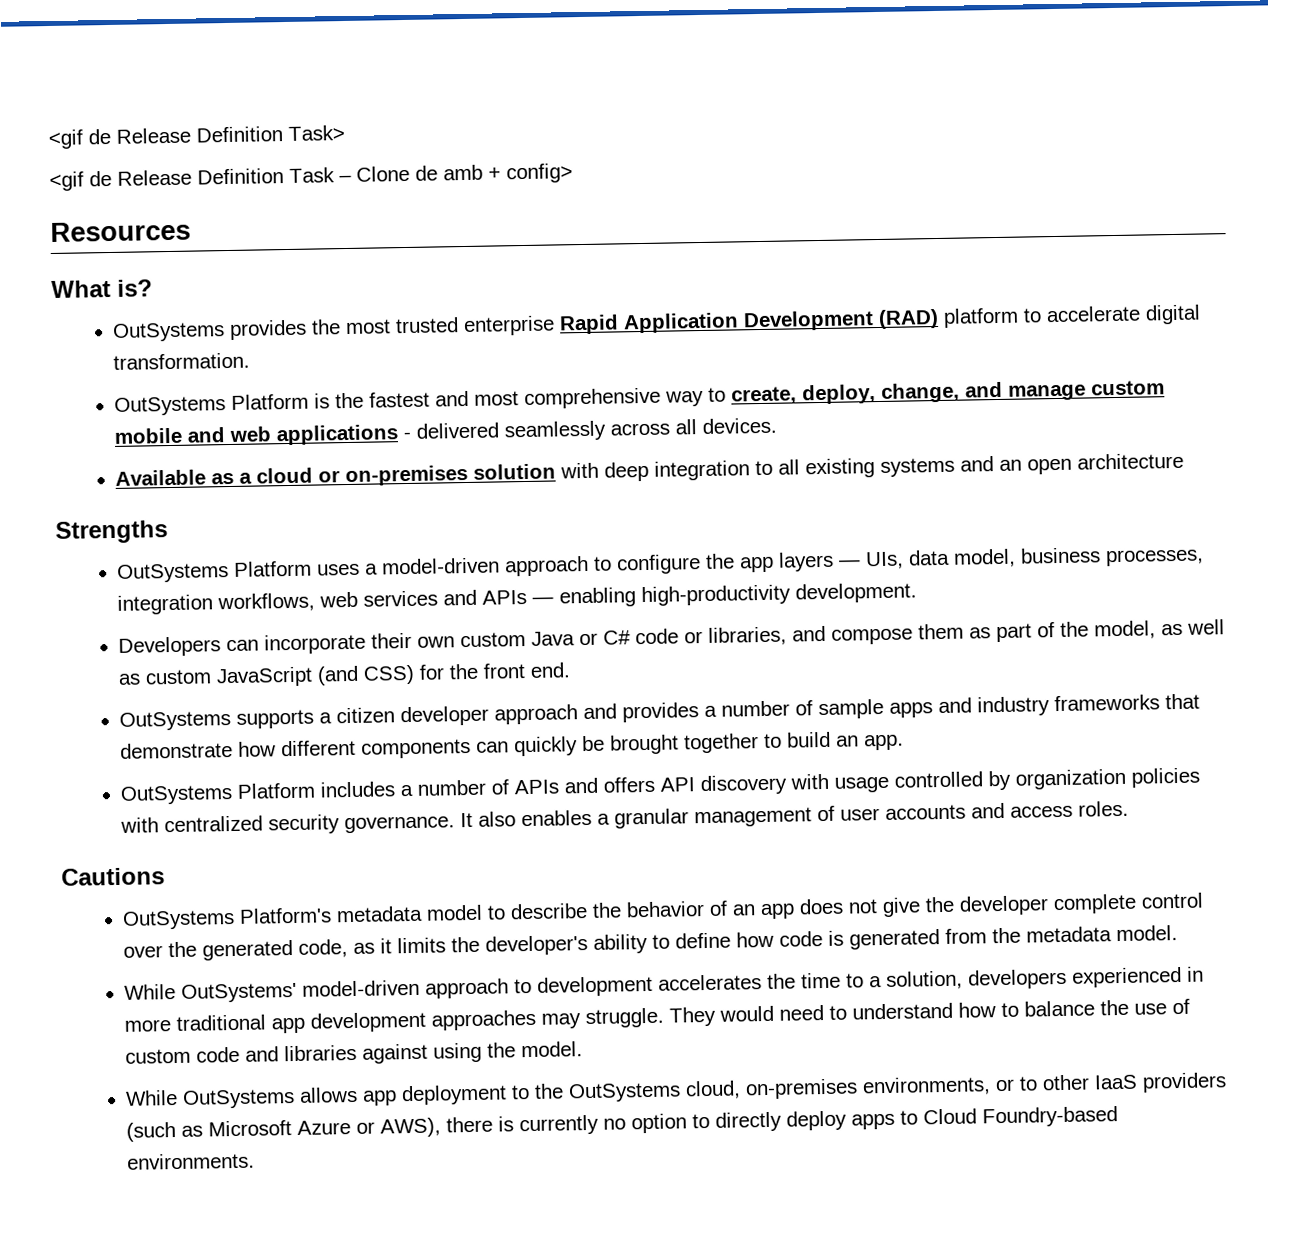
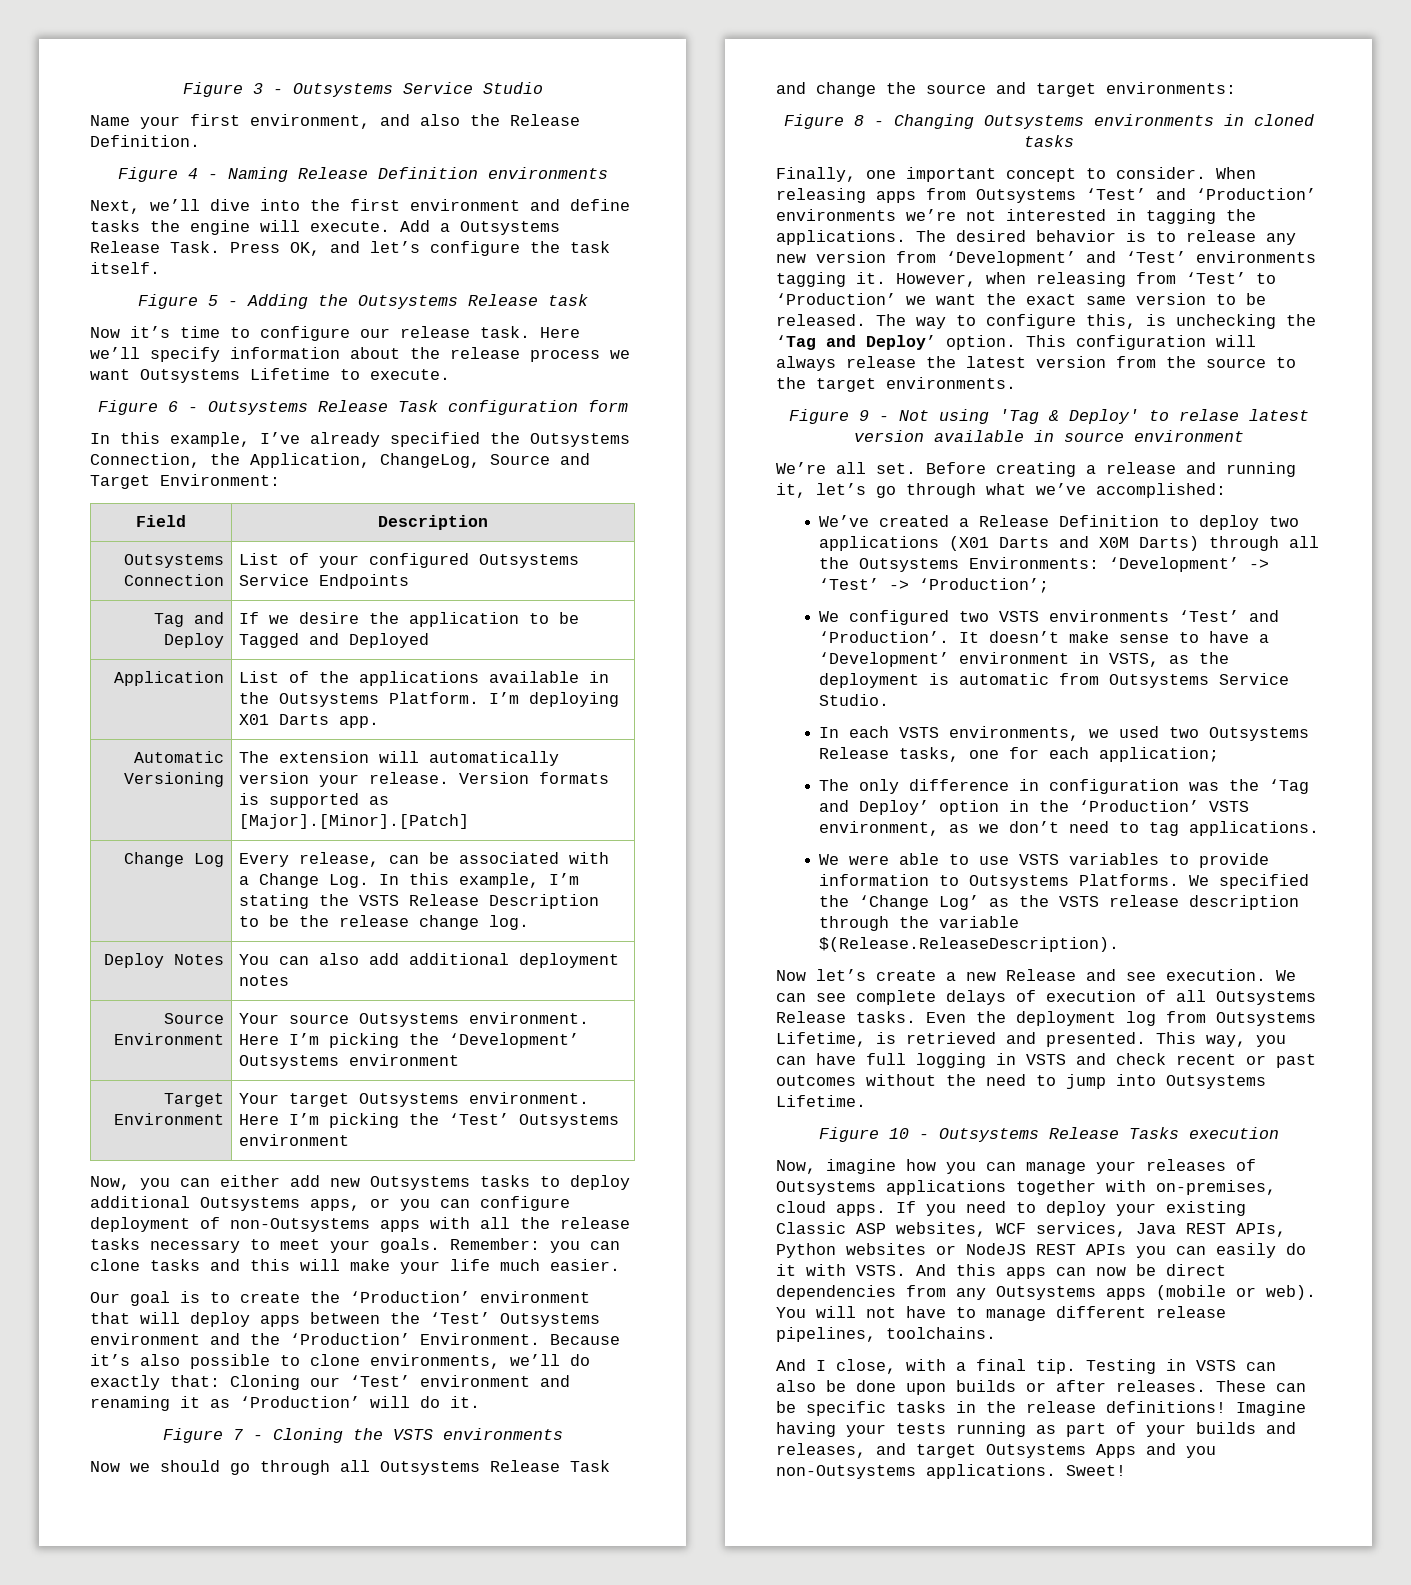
- <gif de Release Definition Task>
- <gif de Release Definition Task – Clone de amb + config>
- Resources
- What is?
- OutSystems provides the most trusted enterprise Rapid Application Development (RAD) platform to accelerate digital transformation.
- OutSystems Platform is the fastest and most comprehensive way to create, deploy, change, and manage custom mobile and web applications - delivered seamlessly across all devices.
- Available as a cloud or on-premises solution with deep integration to all existing systems and an open architecture
- Strengths
- OutSystems Platform uses a model-driven approach to configure the app layers — UIs, data model, business processes, integration workflows, web services and APIs — enabling high-productivity development.
- Developers can incorporate their own custom Java or C# code or libraries, and compose them as part of the model, as well as custom JavaScript (and CSS) for the front end.
- OutSystems supports a citizen developer approach and provides a number of sample apps and industry frameworks that demonstrate how different components can quickly be brought together to build an app.
- OutSystems Platform includes a number of APIs and offers API discovery with usage controlled by organization policies with centralized security governance. It also enables a granular management of user accounts and access roles.
- Cautions
- OutSystems Platform's metadata model to describe the behavior of an app does not give the developer complete control over the generated code, as it limits the developer's ability to define how code is generated from the metadata model.
- While OutSystems' model-driven approach to development accelerates the time to a solution, developers experienced in more traditional app development approaches may struggle. They would need to understand how to balance the use of custom code and libraries against using the model.
- While OutSystems allows app deployment to the OutSystems cloud, on-premises environments, or to other IaaS providers (such as Microsoft Azure or AWS), there is currently no option to directly deploy apps to Cloud Foundry-based environments.
+ Figure 3 - Outsystems Service Studio
+ Name your first environment, and also the Release Definition.
+ Figure 4 - Naming Release Definition environments
+ Next, we’ll dive into the first environment and define tasks the engine will execute. Add a Outsystems Release Task. Press OK, and let’s configure the task itself.
+ Figure 5 - Adding the Outsystems Release task
+ Now it’s time to configure our release task. Here we’ll specify information about the release process we want Outsystems Lifetime to execute.
+ Figure 6 - Outsystems Release Task configuration form
+ In this example, I’ve already specified the Outsystems Connection, the Application, ChangeLog, Source and Target Environment:
+ Field | Description
+ Outsystems Connection | List of your configured Outsystems Service Endpoints
+ Tag and Deploy | If we desire the application to be Tagged and Deployed
+ Application | List of the applications available in the Outsystems Platform. I’m deploying X01 Darts app.
+ Automatic Versioning | The extension will automatically version your release. Version formats is supported as [Major].[Minor].[Patch]
+ Change Log | Every release, can be associated with a Change Log. In this example, I’m stating the VSTS Release Description to be the release change log.
+ Deploy Notes | You can also add additional deployment notes
+ Source Environment | Your source Outsystems environment. Here I’m picking the ‘Development’ Outsystems environment
+ Target Environment | Your target Outsystems environment. Here I’m picking the ‘Test’ Outsystems environment
+ Now, you can either add new Outsystems tasks to deploy additional Outsystems apps, or you can configure deployment of non-Outsystems apps with all the release tasks necessary to meet your goals. Remember: you can clone tasks and this will make your life much easier.
+ Our goal is to create the ‘Production’ environment that will deploy apps between the ‘Test’ Outsystems environment and the ‘Production’ Environment. Because it’s also possible to clone environments, we’ll do exactly that: Cloning our ‘Test’ environment and renaming it as ‘Production’ will do it.
+ Figure 7 - Cloning the VSTS environments
+ Now we should go through all Outsystems Release Task and change the source and target environments:
+ Figure 8 - Changing Outsystems environments in cloned tasks
+ Finally, one important concept to consider. When releasing apps from Outsystems ‘Test’ and ‘Production’ environments we’re not interested in tagging the applications. The desired behavior is to release any new version from ‘Development’ and ‘Test’ environments tagging it. However, when releasing from ‘Test’ to ‘Production’ we want the exact same version to be released. The way to configure this, is unchecking the ‘Tag and Deploy’ option. This configuration will always release the latest version from the source to the target environments.
+ Figure 9 - Not using 'Tag & Deploy' to relase latest version available in source environment
+ We’re all set. Before creating a release and running it, let’s go through what we’ve accomplished:
+ We’ve created a Release Definition to deploy two applications (X01 Darts and X0M Darts) through all the Outsystems Environments: ‘Development’ -> ‘Test’ -> ‘Production’;
+ We configured two VSTS environments ‘Test’ and ‘Production’. It doesn’t make sense to have a ‘Development’ environment in VSTS, as the deployment is automatic from Outsystems Service Studio.
+ In each VSTS environments, we used two Outsystems Release tasks, one for each application;
+ The only difference in configuration was the ‘Tag and Deploy’ option in the ‘Production’ VSTS environment, as we don’t need to tag applications.
+ We were able to use VSTS variables to provide information to Outsystems Platforms. We specified the ‘Change Log’ as the VSTS release description through the variable $(Release.ReleaseDescription).
+ Now let’s create a new Release and see execution. We can see complete delays of execution of all Outsystems Release tasks. Even the deployment log from Outsystems Lifetime, is retrieved and presented. This way, you can have full logging in VSTS and check recent or past outcomes without the need to jump into Outsystems Lifetime.
+ Figure 10 - Outsystems Release Tasks execution
+ Now, imagine how you can manage your releases of Outsystems applications together with on-premises, cloud apps. If you need to deploy your existing Classic ASP websites, WCF services, Java REST APIs, Python websites or NodeJS REST APIs you can easily do it with VSTS. And this apps can now be direct dependencies from any Outsystems apps (mobile or web). You will not have to manage different release pipelines, toolchains.
+ And I close, with a final tip. Testing in VSTS can also be done upon builds or after releases. These can be specific tasks in the release definitions! Imagine having your tests running as part of your builds and releases, and target Outsystems Apps and you non-Outsystems applications. Sweet!

